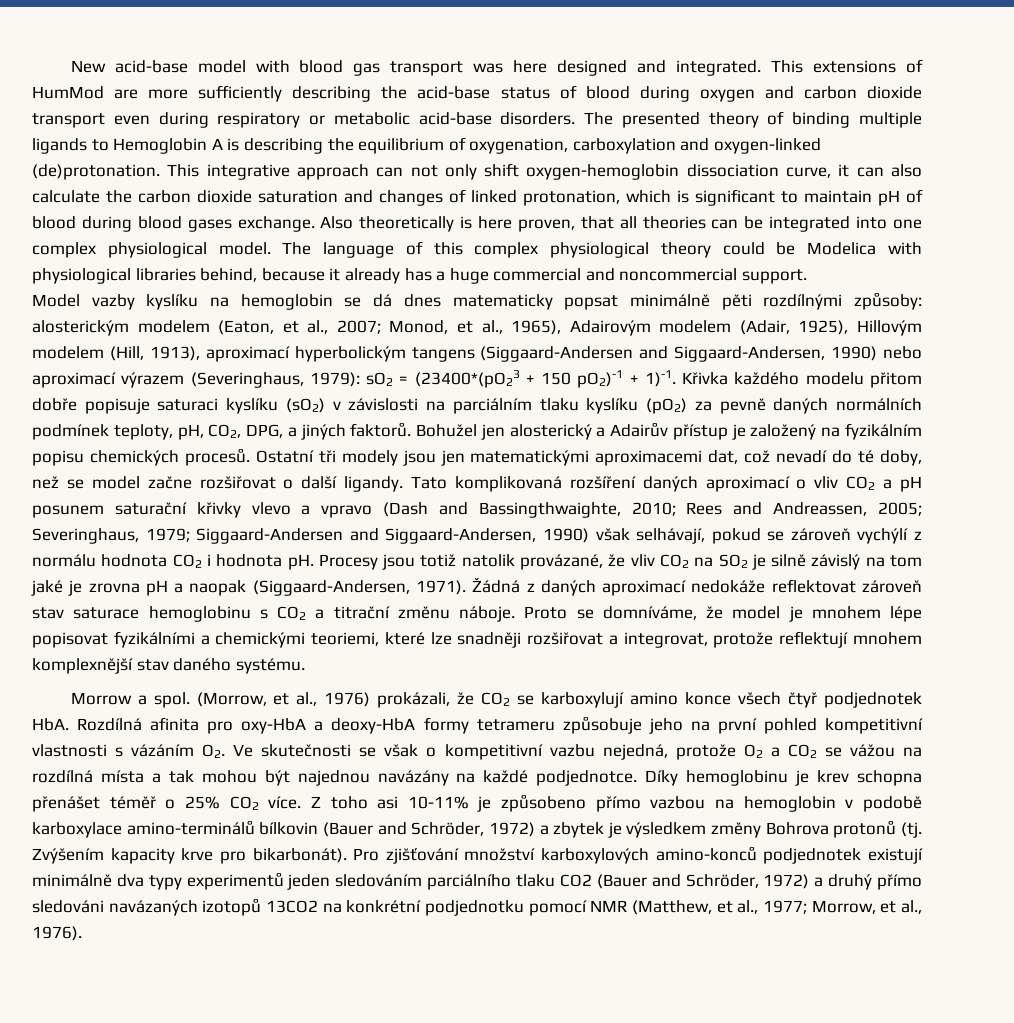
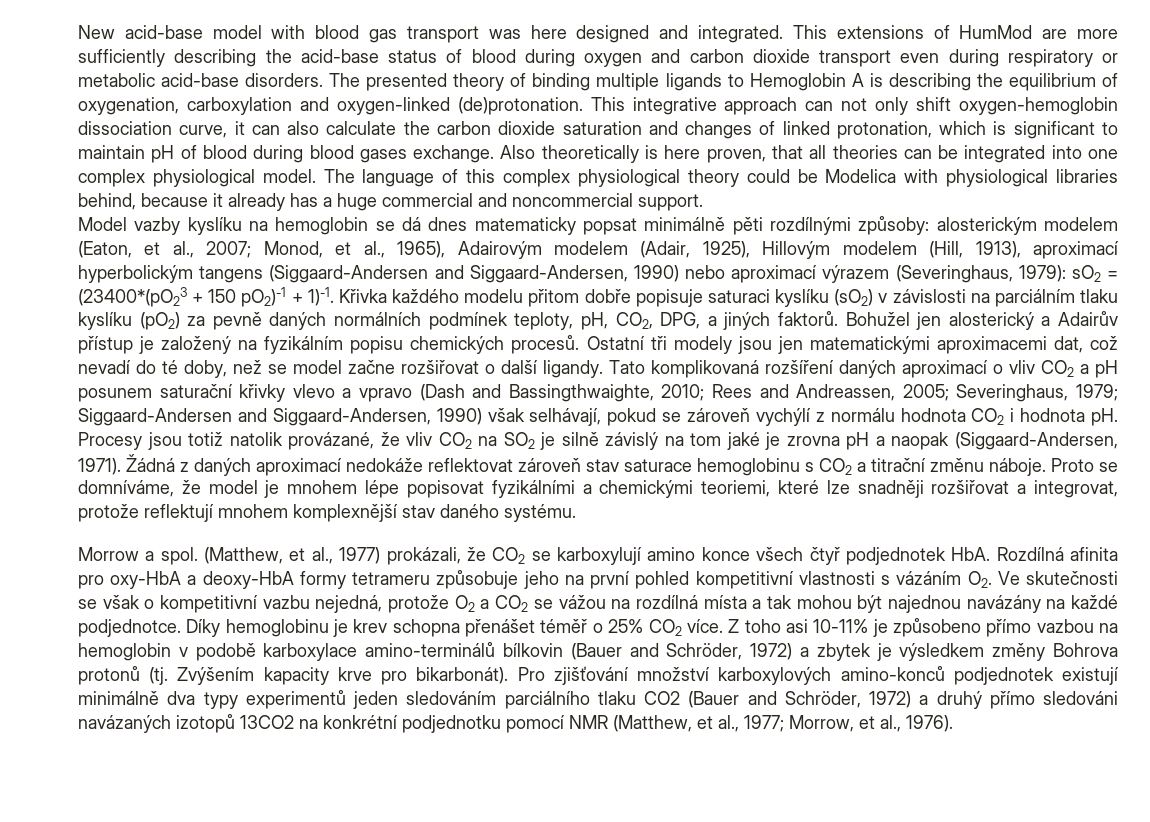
- (Morrow, et al., 1976) prokázali, že CO2 se karboxylují amino konce všech čtyř podjednotek HbA. Rozdílná afinita pro oxy-HbA a deoxy-HbA formy tetrameru způsobuje jeho na první pohled kompetitivní vlastnosti s vázáním O2. Ve skutečnosti se však o kompetitivní vazbu nejedná, protože O2 a CO2 se vážou na rozdílná místa a tak mohou být najednou navázány na každé podjednotce.
+ (Matthew, et al., 1977) prokázali, že CO2 se karboxylují amino konce všech čtyř podjednotek HbA. Rozdílná afinita pro oxy-HbA a deoxy-HbA formy tetrameru způsobuje jeho na první pohled kompetitivní vlastnosti s vázáním O2. Ve skutečnosti se však o kompetitivní vazbu nejedná, protože O2 a CO2 se vážou na rozdílná místa a tak mohou být najednou navázány na každé podjednotce.

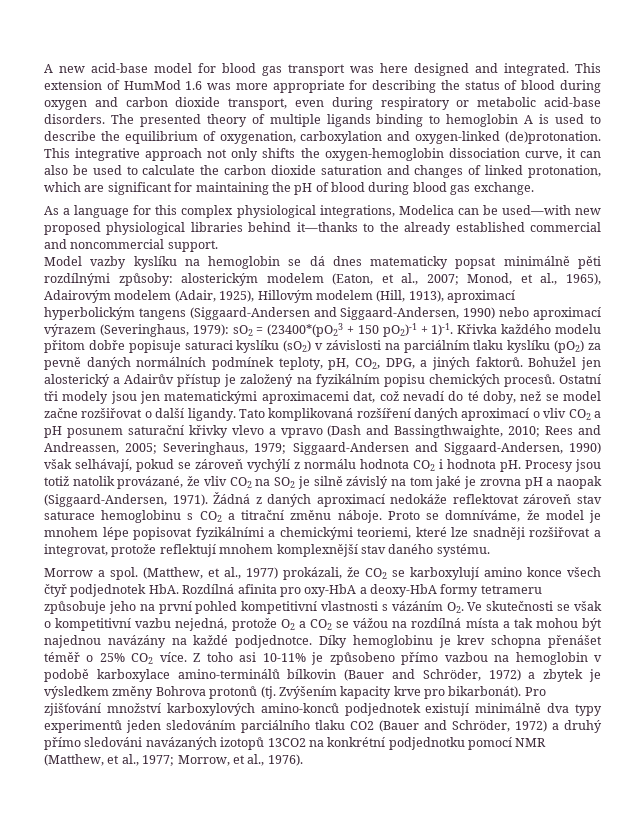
- New acid-base model with blood gas transport was here designed and integrated.
+ A new acid-base model for blood gas transport was here designed and integrated.
- This extensions of HumMod are more sufficiently describing the acid-base status of blood during oxygen and carbon dioxide transport even during respiratory or metabolic acid-base disorders.
+ This extension of HumMod 1.6 was more appropriate for describing the status of blood during oxygen and carbon dioxide transport, even during respiratory or metabolic acid-base disorders.
- The presented theory of binding multiple ligands to Hemoglobin A is describing the equilibrium of oxygenation, carboxylation and oxygen-linked (de)protonation.
+ The presented theory of multiple ligands binding to hemoglobin A is used to describe the equilibrium of oxygenation, carboxylation and oxygen-linked (de)protonation.
- This integrative approach can not only shift oxygen-hemoglobin dissociation curve, it can also calculate the carbon dioxide saturation and changes of linked protonation, which is significant to maintain pH of blood during blood gases exchange. Also theoretically is here proven, that all theories can be integrated into one complex physiological model. The language of this complex physiological theory could be Modelica with physiological libraries behind, because it already has a huge commercial and noncommercial support.
+ This integrative approach not only shifts the oxygen-hemoglobin dissociation curve, it can also be used to calculate the carbon dioxide saturation and changes of linked protonation, which are significant for maintaining the pH of blood during blood gas exchange.
+ As a language for this complex physiological integrations, Modelica can be used—with new proposed physiological libraries behind it—thanks to the already established commercial and noncommercial support.

